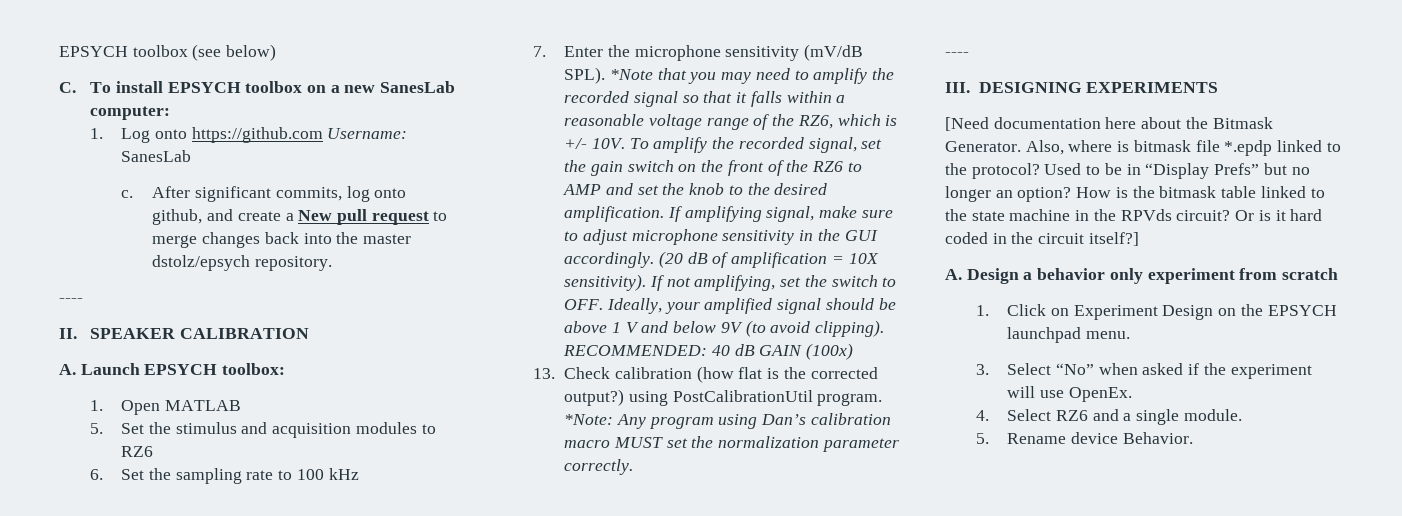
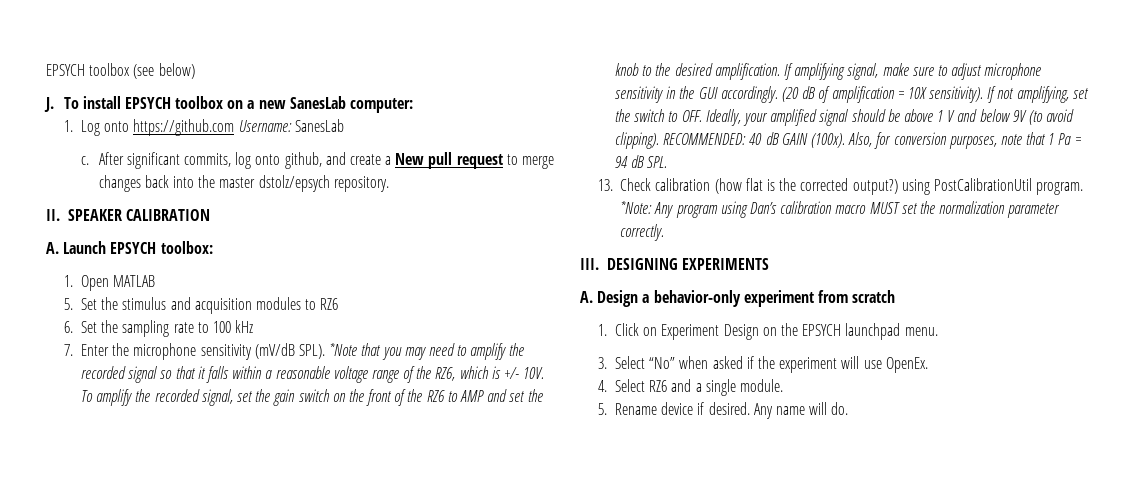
- C. To install EPSYCH toolbox on a new SanesLab computer:
+ J. To install EPSYCH toolbox on a new SanesLab computer:
  After significant commits, log onto github, and create a New pull request to merge changes back into the master dstolz/epsych repository.
- ----
- RECOMMENDED: 40 dB GAIN (100x)
+ RECOMMENDED: 40 dB GAIN (100x). Also, for conversion purposes, note that 1 Pa = 94 dB SPL.
  *Note: Any program using Dan’s calibration macro MUST set the normalization parameter correctly.
- ----
- [Need documentation here about the Bitmask Generator. Also, where is bitmask file *.epdp linked to the protocol? Used to be in “Display Prefs” but no longer an option? How is the bitmask table linked to the state machine in the RPVds circuit? Or is it hard coded in the circuit itself?]
- A. Design a behavior only experiment from scratch
+ A. Design a behavior-only experiment from scratch
- 5. Rename device Behavior.
+ 5. Rename device if desired. Any name will do.

